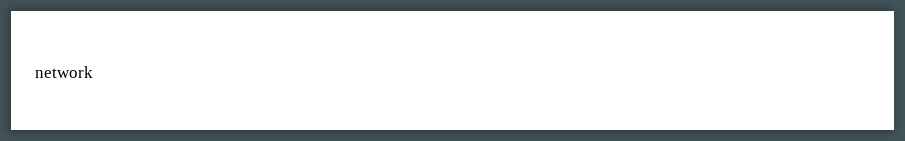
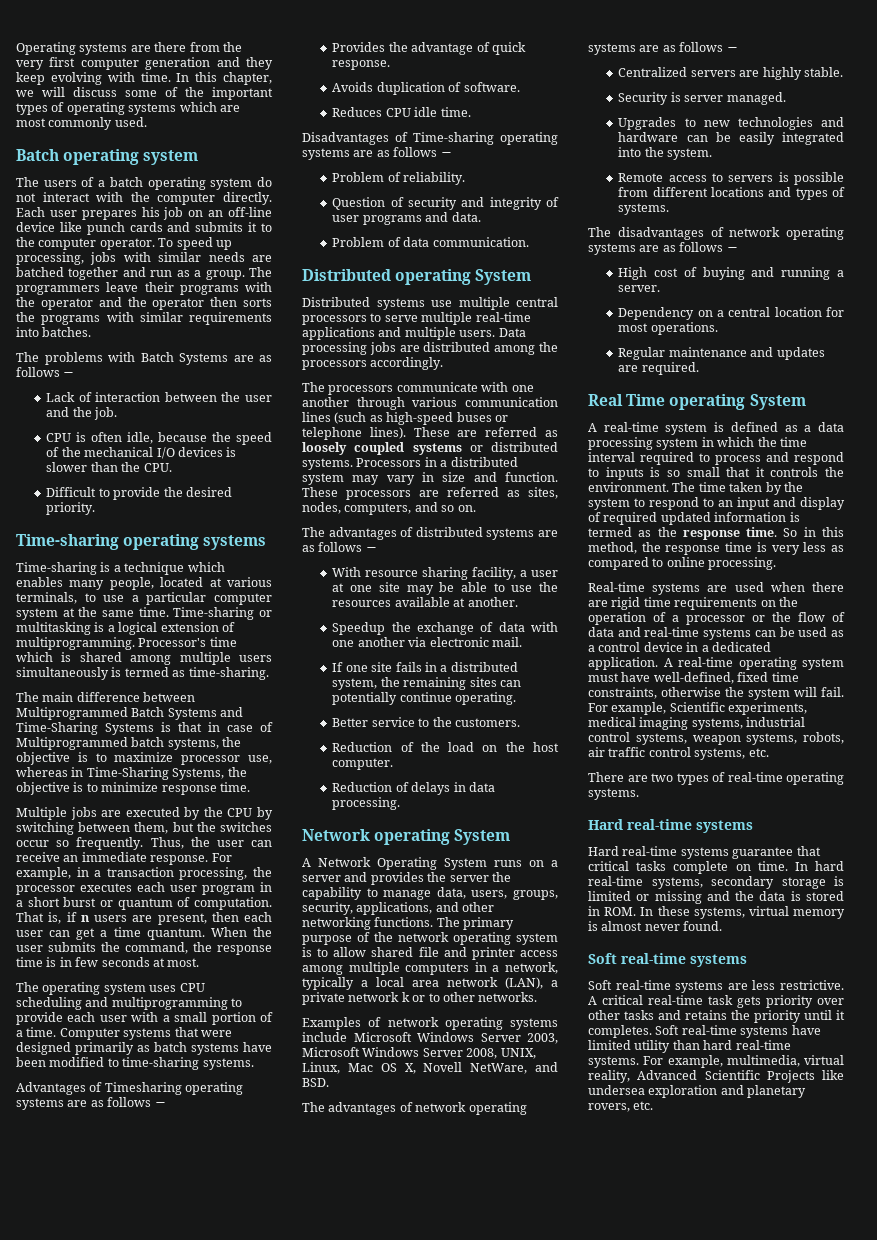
- network
+ Operating systems are there from the very first computer generation and they keep evolving with time. In this chapter, we will discuss some of the important types of operating systems which are most commonly used.
+ Batch operating system
+ The users of a batch operating system do not interact with the computer directly. Each user prepares his job on an off-line device like punch cards and submits it to the computer operator. To speed up processing, jobs with similar needs are batched together and run as a group. The programmers leave their programs with the operator and the operator then sorts the programs with similar requirements into batches.
+ The problems with Batch Systems are as follows −
+ Lack of interaction between the user and the job.
+ CPU is often idle, because the speed of the mechanical I/O devices is slower than the CPU.
+ Difficult to provide the desired priority.
+ Time-sharing operating systems
+ Time-sharing is a technique which enables many people, located at various terminals, to use a particular computer system at the same time. Time-sharing or multitasking is a logical extension of multiprogramming. Processor's time which is shared among multiple users simultaneously is termed as time-sharing.
+ The main difference between Multiprogrammed Batch Systems and Time-Sharing Systems is that in case of Multiprogrammed batch systems, the objective is to maximize processor use, whereas in Time-Sharing Systems, the objective is to minimize response time.
+ Multiple jobs are executed by the CPU by switching between them, but the switches occur so frequently. Thus, the user can receive an immediate response. For example, in a transaction processing, the processor executes each user program in a short burst or quantum of computation. That is, if n users are present, then each user can get a time quantum. When the user submits the command, the response time is in few seconds at most.
+ The operating system uses CPU scheduling and multiprogramming to provide each user with a small portion of a time. Computer systems that were designed primarily as batch systems have been modified to time-sharing systems.
+ Advantages of Timesharing operating systems are as follows −
+ Provides the advantage of quick response.
+ Avoids duplication of software.
+ Reduces CPU idle time.
+ Disadvantages of Time-sharing operating systems are as follows −
+ Problem of reliability.
+ Question of security and integrity of user programs and data.
+ Problem of data communication.
+ Distributed operating System
+ Distributed systems use multiple central processors to serve multiple real-time applications and multiple users. Data processing jobs are distributed among the processors accordingly.
+ The processors communicate with one another through various communication lines (such as high-speed buses or telephone lines). These are referred as loosely coupled systems or distributed systems. Processors in a distributed system may vary in size and function. These processors are referred as sites, nodes, computers, and so on.
+ The advantages of distributed systems are as follows −
+ With resource sharing facility, a user at one site may be able to use the resources available at another.
+ Speedup the exchange of data with one another via electronic mail.
+ If one site fails in a distributed system, the remaining sites can potentially continue operating.
+ Better service to the customers.
+ Reduction of the load on the host computer.
+ Reduction of delays in data processing.
+ Network operating System
+ A Network Operating System runs on a server and provides the server the capability to manage data, users, groups, security, applications, and other networking functions. The primary purpose of the network operating system is to allow shared file and printer access among multiple computers in a network, typically a local area network (LAN), a private network k or to other networks.
+ Examples of network operating systems include Microsoft Windows Server 2003, Microsoft Windows Server 2008, UNIX, Linux, Mac OS X, Novell NetWare, and BSD.
+ The advantages of network operating systems are as follows −
+ Centralized servers are highly stable.
+ Security is server managed.
+ Upgrades to new technologies and hardware can be easily integrated into the system.
+ Remote access to servers is possible from different locations and types of systems.
+ The disadvantages of network operating systems are as follows −
+ High cost of buying and running a server.
+ Dependency on a central location for most operations.
+ Regular maintenance and updates are required.
+ Real Time operating System
+ A real-time system is defined as a data processing system in which the time interval required to process and respond to inputs is so small that it controls the environment. The time taken by the system to respond to an input and display of required updated information is termed as the response time. So in this method, the response time is very less as compared to online processing.
+ Real-time systems are used when there are rigid time requirements on the operation of a processor or the flow of data and real-time systems can be used as a control device in a dedicated application. A real-time operating system must have well-defined, fixed time constraints, otherwise the system will fail. For example, Scientific experiments, medical imaging systems, industrial control systems, weapon systems, robots, air traffic control systems, etc.
+ There are two types of real-time operating systems.
+ Hard real-time systems
+ Hard real-time systems guarantee that critical tasks complete on time. In hard real-time systems, secondary storage is limited or missing and the data is stored in ROM. In these systems, virtual memory is almost never found.
+ Soft real-time systems
+ Soft real-time systems are less restrictive. A critical real-time task gets priority over other tasks and retains the priority until it completes. Soft real-time systems have limited utility than hard real-time systems. For example, multimedia, virtual reality, Advanced Scientific Projects like undersea exploration and planetary rovers, etc.

